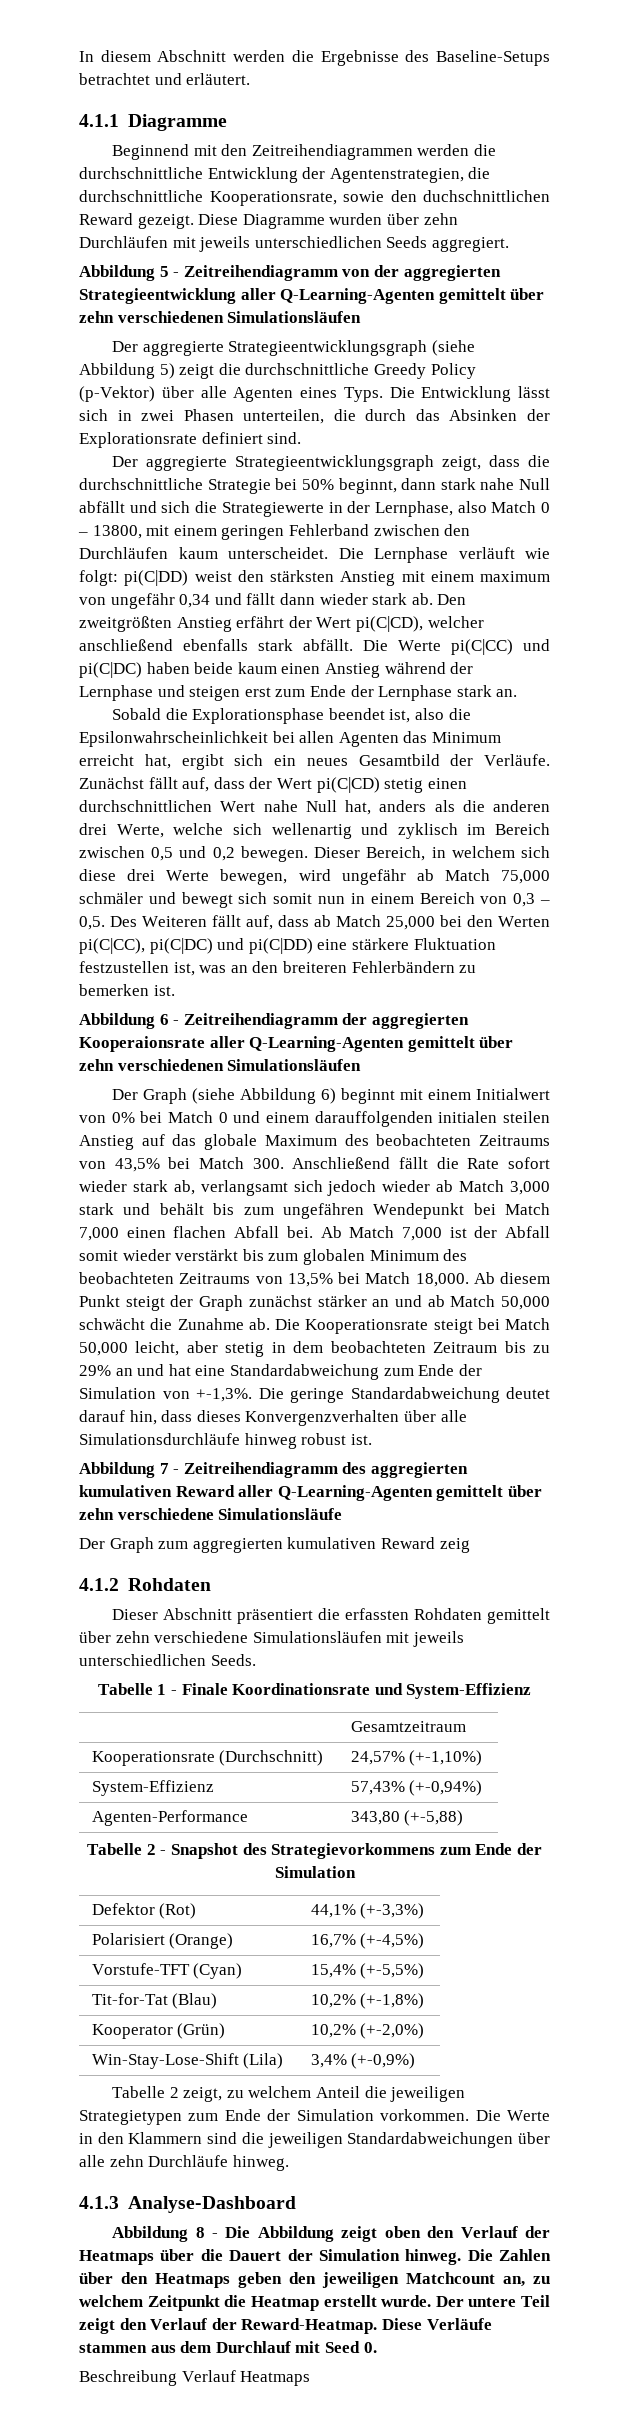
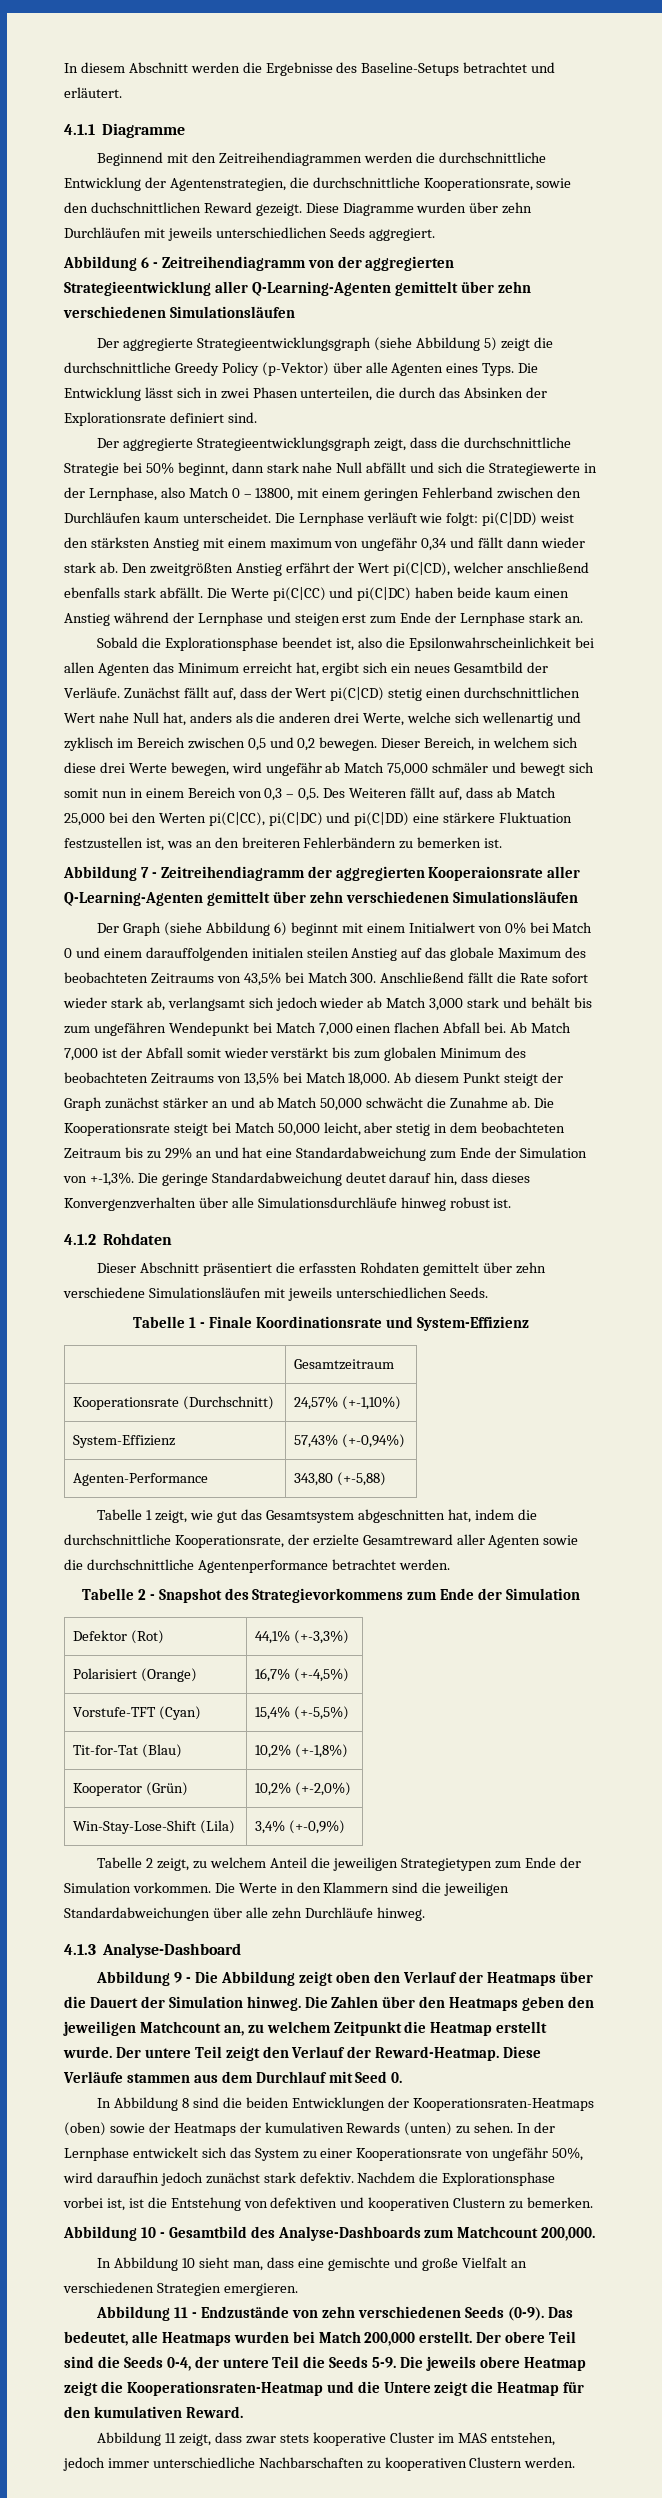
- Abbildung 5 - Zeitreihendiagramm von der aggregierten Strategieentwicklung aller Q-Learning-Agenten gemittelt über zehn verschiedenen Simulationsläufen
+ Abbildung 6 - Zeitreihendiagramm von der aggregierten Strategieentwicklung aller Q-Learning-Agenten gemittelt über zehn verschiedenen Simulationsläufen
- Abbildung 6 - Zeitreihendiagramm der aggregierten Kooperaionsrate aller Q-Learning-Agenten gemittelt über zehn verschiedenen Simulationsläufen
+ Abbildung 7 - Zeitreihendiagramm der aggregierten Kooperaionsrate aller Q-Learning-Agenten gemittelt über zehn verschiedenen Simulationsläufen
- Abbildung 7 - Zeitreihendiagramm des aggregierten kumulativen Reward aller Q-Learning-Agenten gemittelt über zehn verschiedene Simulationsläufe
- Der Graph zum aggregierten kumulativen Reward zeig
+ Tabelle 1 zeigt, wie gut das Gesamtsystem abgeschnitten hat, indem die durchschnittliche Kooperationsrate, der erzielte Gesamtreward aller Agenten sowie die durchschnittliche Agentenperformance betrachtet werden.
- Abbildung 8 - Die Abbildung zeigt oben den Verlauf der Heatmaps über die Dauert der Simulation hinweg.
+ Abbildung 9 - Die Abbildung zeigt oben den Verlauf der Heatmaps über die Dauert der Simulation hinweg.
- Beschreibung Verlauf Heatmaps
+ In Abbildung 8 sind die beiden Entwicklungen der Kooperationsraten-Heatmaps (oben) sowie der Heatmaps der kumulativen Rewards (unten) zu sehen. In der Lernphase entwickelt sich das System zu einer Kooperationsrate von ungefähr 50%, wird daraufhin jedoch zunächst stark defektiv. Nachdem die Explorationsphase vorbei ist, ist die Entstehung von defektiven und kooperativen Clustern zu bemerken.
+ Abbildung 10 - Gesamtbild des Analyse-Dashboards zum Matchcount 200,000.
+ In Abbildung 10 sieht man, dass eine gemischte und große Vielfalt an verschiedenen Strategien emergieren.
+ Abbildung 11 - Endzustände von zehn verschiedenen Seeds (0-9). Das bedeutet, alle Heatmaps wurden bei Match 200,000 erstellt. Der obere Teil sind die Seeds 0-4, der untere Teil die Seeds 5-9. Die jeweils obere Heatmap zeigt die Kooperationsraten-Heatmap und die Untere zeigt die Heatmap für den kumulativen Reward.
+ Abbildung 11 zeigt, dass zwar stets kooperative Cluster im MAS entstehen, jedoch immer unterschiedliche Nachbarschaften zu kooperativen Clustern werden.

